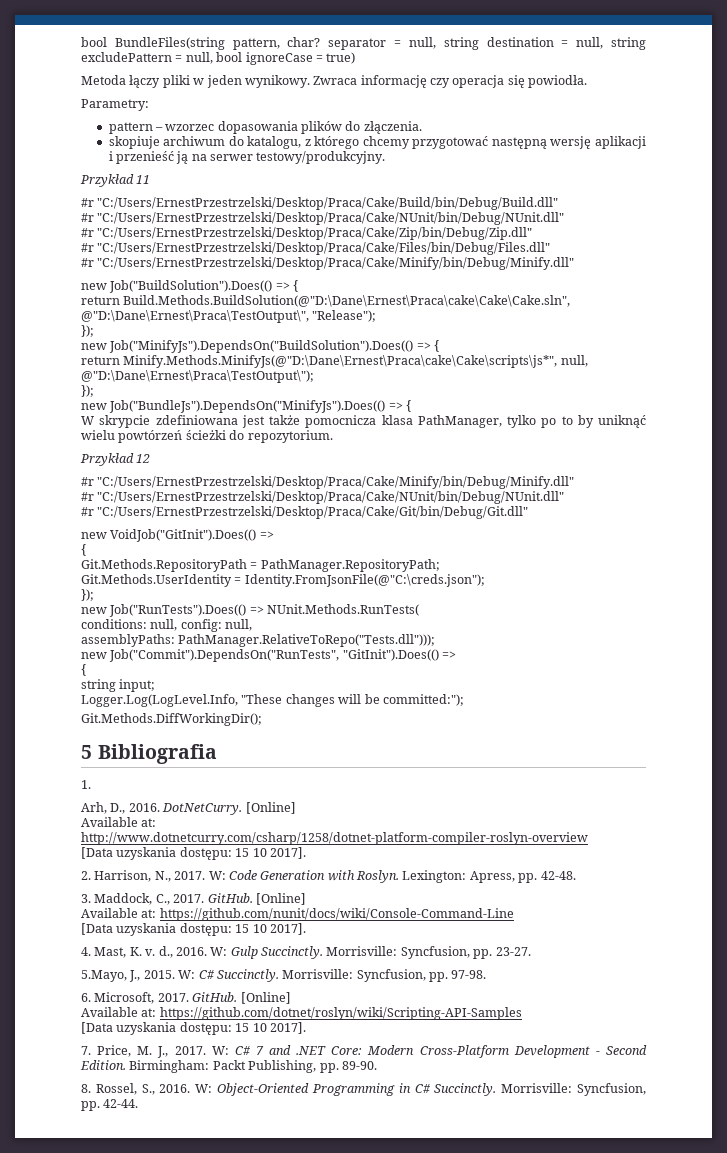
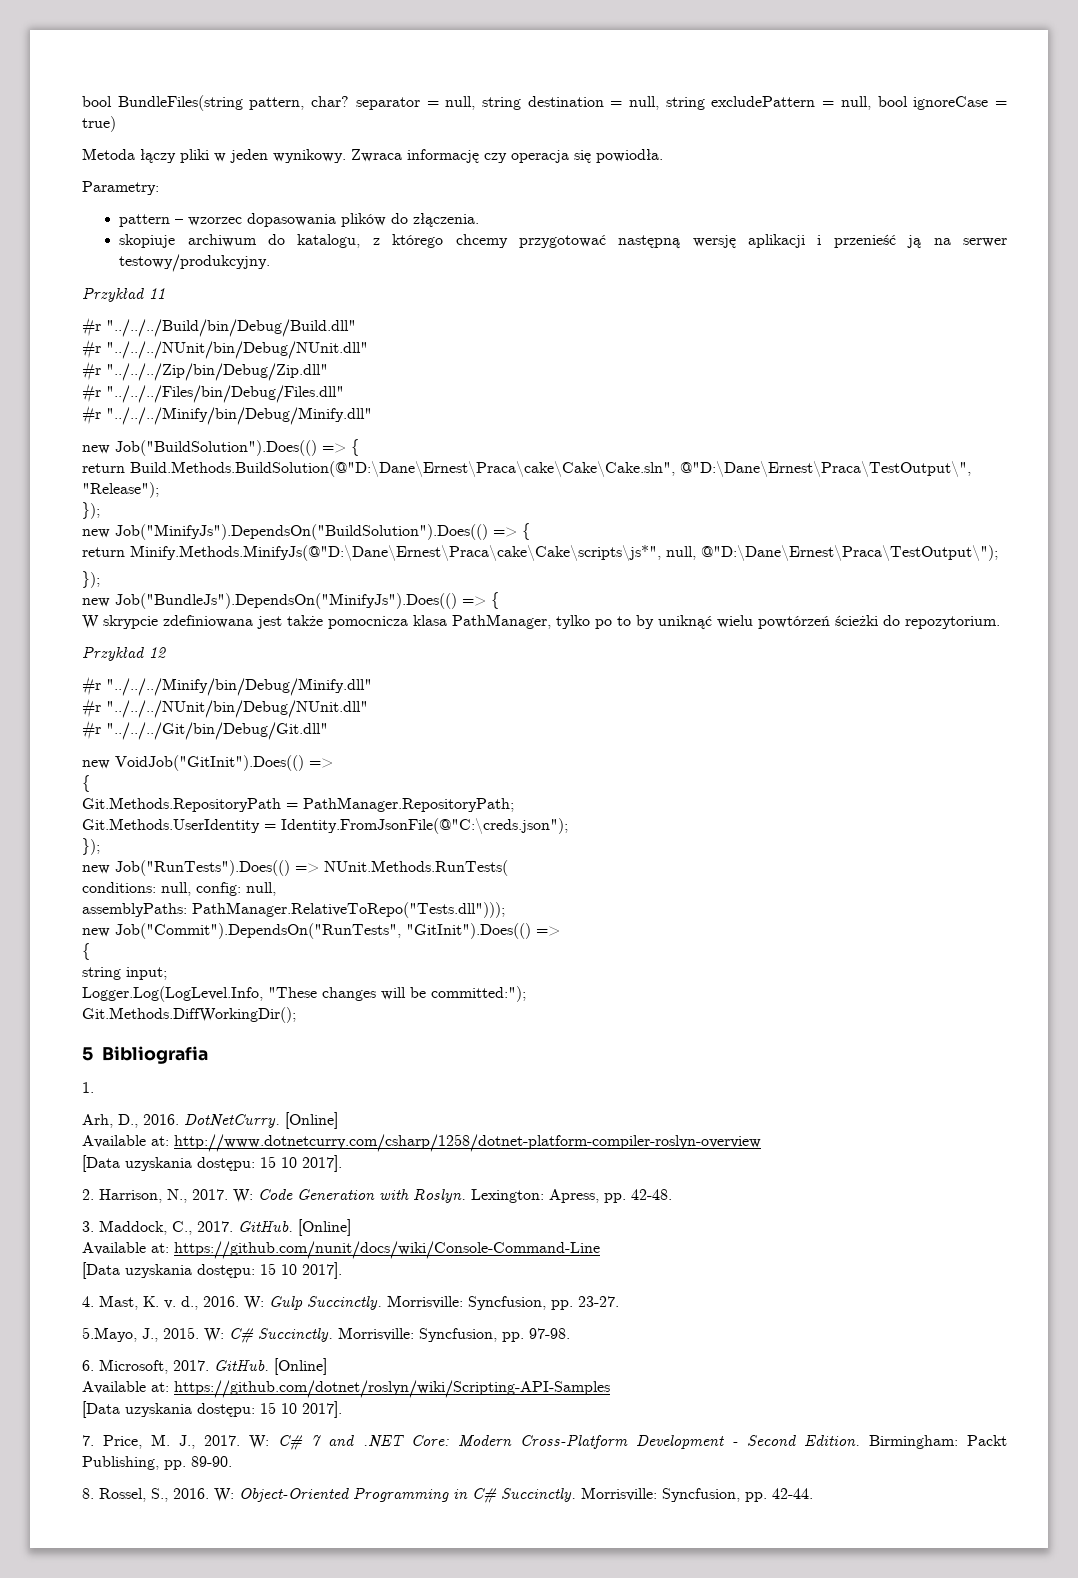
- #r "C:/Users/ErnestPrzestrzelski/Desktop/Praca/Cake/Build/bin/Debug/Build.dll"
- #r "C:/Users/ErnestPrzestrzelski/Desktop/Praca/Cake/NUnit/bin/Debug/NUnit.dll"
- #r "C:/Users/ErnestPrzestrzelski/Desktop/Praca/Cake/Zip/bin/Debug/Zip.dll"
- #r "C:/Users/ErnestPrzestrzelski/Desktop/Praca/Cake/Files/bin/Debug/Files.dll"
- #r "C:/Users/ErnestPrzestrzelski/Desktop/Praca/Cake/Minify/bin/Debug/Minify.dll"
+ #r "../../../Build/bin/Debug/Build.dll"
+ #r "../../../NUnit/bin/Debug/NUnit.dll"
+ #r "../../../Zip/bin/Debug/Zip.dll"
+ #r "../../../Files/bin/Debug/Files.dll"
+ #r "../../../Minify/bin/Debug/Minify.dll"
  Przykład 12
- #r "C:/Users/ErnestPrzestrzelski/Desktop/Praca/Cake/Minify/bin/Debug/Minify.dll"
- #r "C:/Users/ErnestPrzestrzelski/Desktop/Praca/Cake/NUnit/bin/Debug/NUnit.dll"
- #r "C:/Users/ErnestPrzestrzelski/Desktop/Praca/Cake/Git/bin/Debug/Git.dll"
+ #r "../../../Minify/bin/Debug/Minify.dll"
+ #r "../../../NUnit/bin/Debug/NUnit.dll"
+ #r "../../../Git/bin/Debug/Git.dll"

